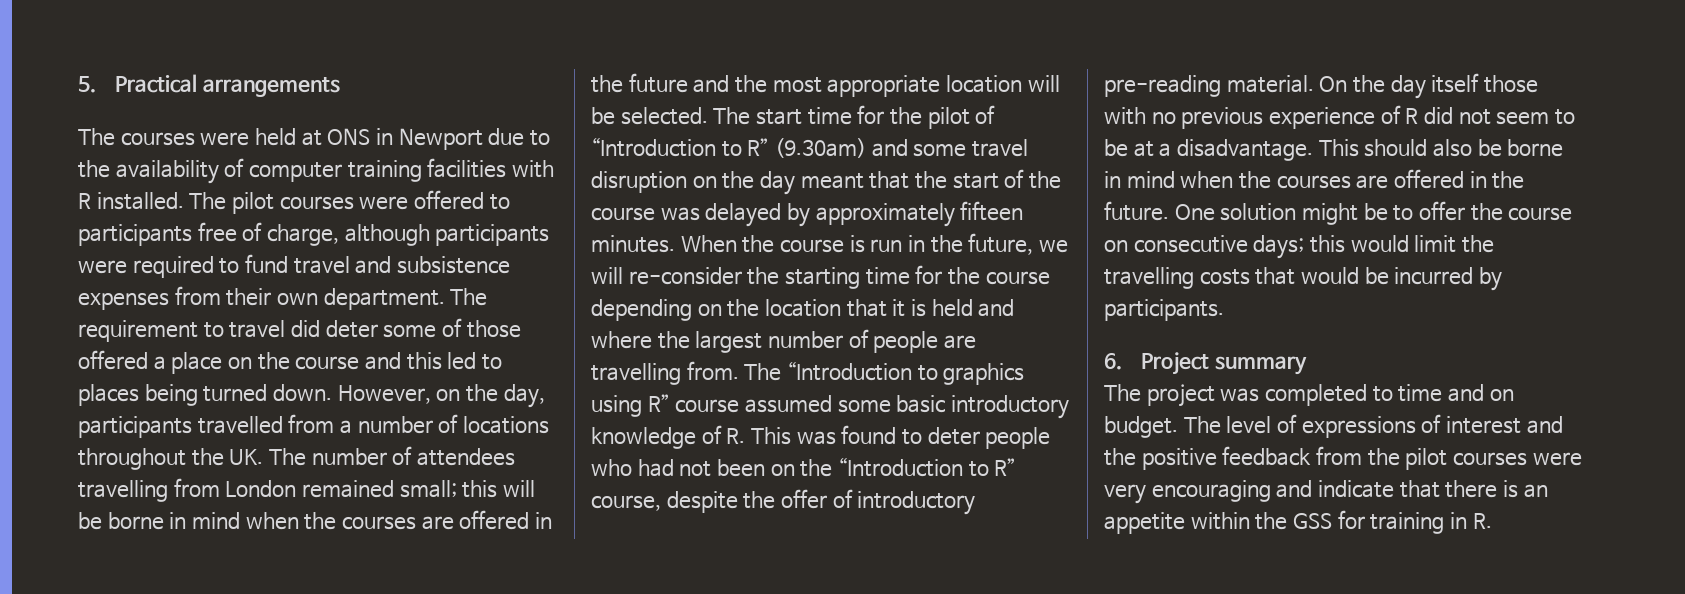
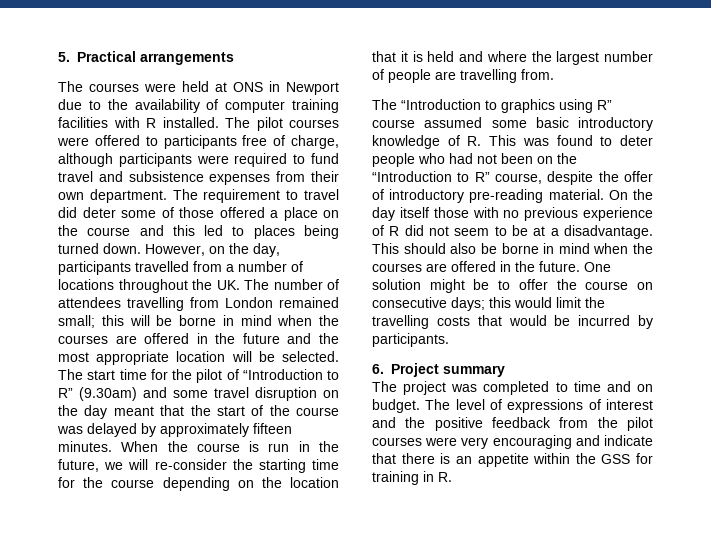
- When the course is run in the future, we will re-consider the starting time for the course depending on the location that it is held and where the largest number of people are travelling from. The “Introduction to graphics using R” course assumed some basic introductory knowledge of R. This was found to deter people who had not been on the “Introduction to R” course, despite the offer of introductory pre-reading material.
+ When the course is run in the future, we will re-consider the starting time for the course depending on the location that it is held and where the largest number of people are travelling from.
+ The “Introduction to graphics using R” course assumed some basic introductory knowledge of R. This was found to deter people who had not been on the “Introduction to R” course, despite the offer of introductory pre-reading material.

